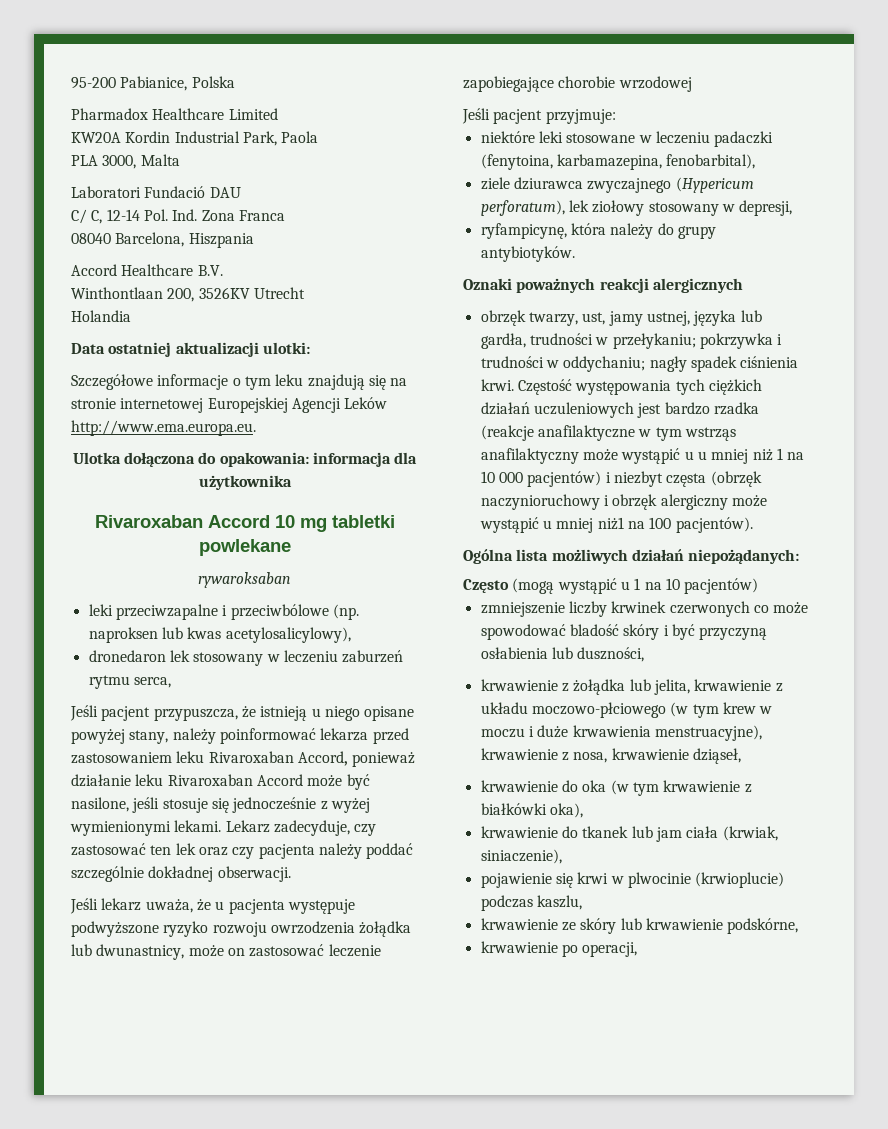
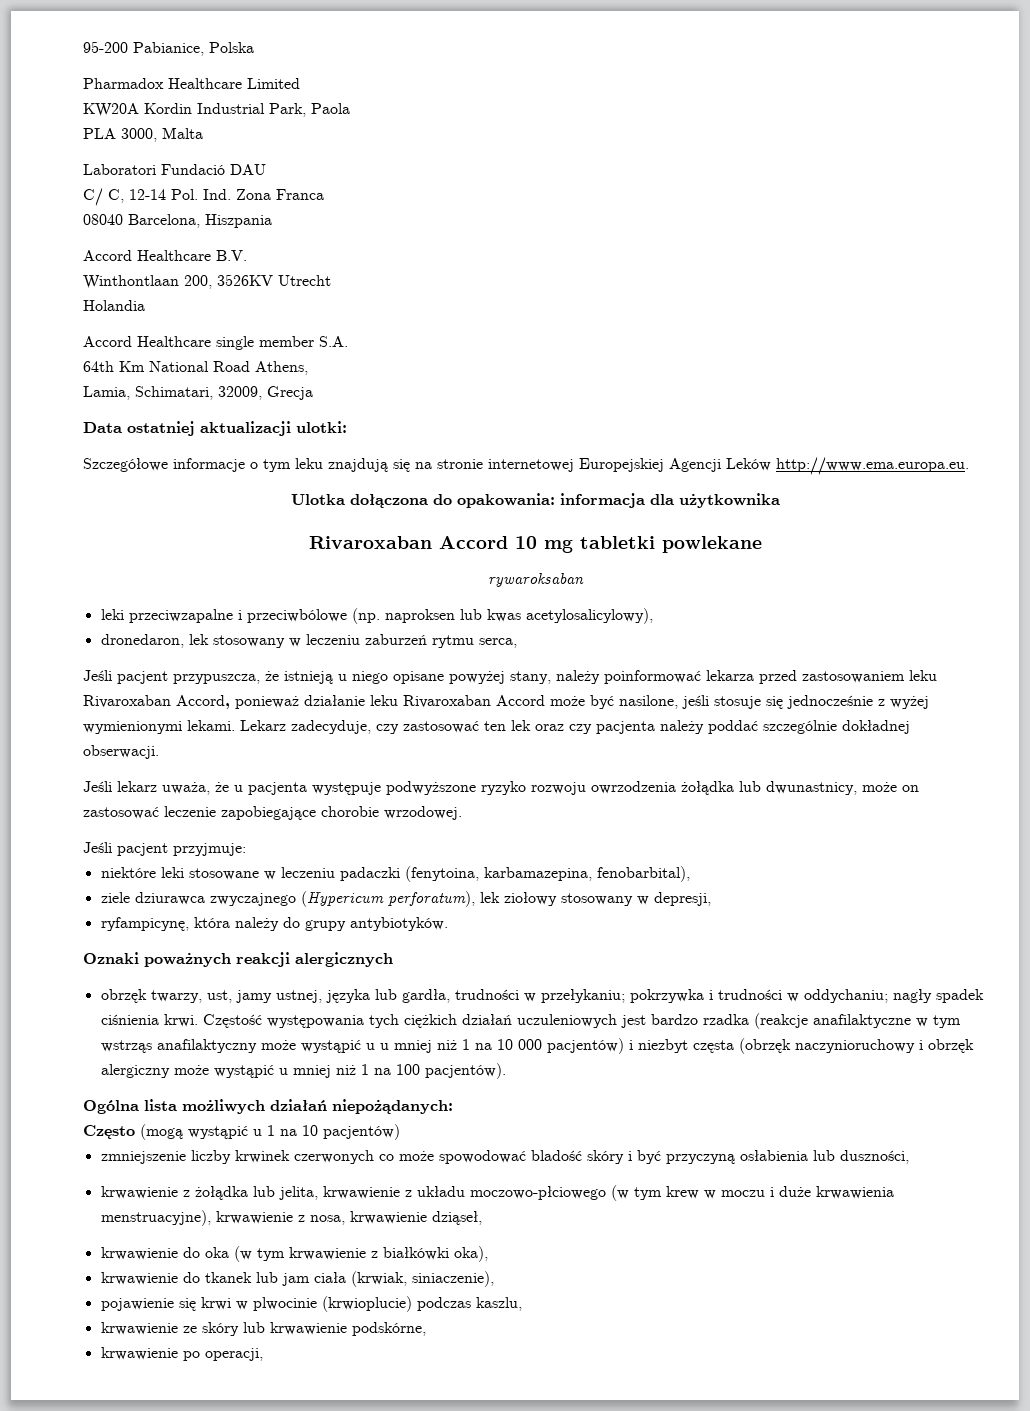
+ Accord Healthcare single member S.A.
+ 64th Km National Road Athens,
+ Lamia, Schimatari, 32009, Grecja
- dronedaron lek stosowany w leczeniu zaburzeń rytmu serca,
+ dronedaron, lek stosowany w leczeniu zaburzeń rytmu serca,
- Jeśli lekarz uważa, że u pacjenta występuje podwyższone ryzyko rozwoju owrzodzenia żołądka lub dwunastnicy, może on zastosować leczenie zapobiegające chorobie wrzodowej
+ Jeśli lekarz uważa, że u pacjenta występuje podwyższone ryzyko rozwoju owrzodzenia żołądka lub dwunastnicy, może on zastosować leczenie zapobiegające chorobie wrzodowej.
- Częstość występowania tych ciężkich działań uczuleniowych jest bardzo rzadka (reakcje anafilaktyczne w tym wstrząs anafilaktyczny może wystąpić u u mniej niż 1 na 10 000 pacjentów) i niezbyt częsta (obrzęk naczynioruchowy i obrzęk alergiczny może wystąpić u mniej niż1 na 100 pacjentów).
+ Częstość występowania tych ciężkich działań uczuleniowych jest bardzo rzadka (reakcje anafilaktyczne w tym wstrząs anafilaktyczny może wystąpić u u mniej niż 1 na 10 000 pacjentów) i niezbyt częsta (obrzęk naczynioruchowy i obrzęk alergiczny może wystąpić u mniej niż 1 na 100 pacjentów).

